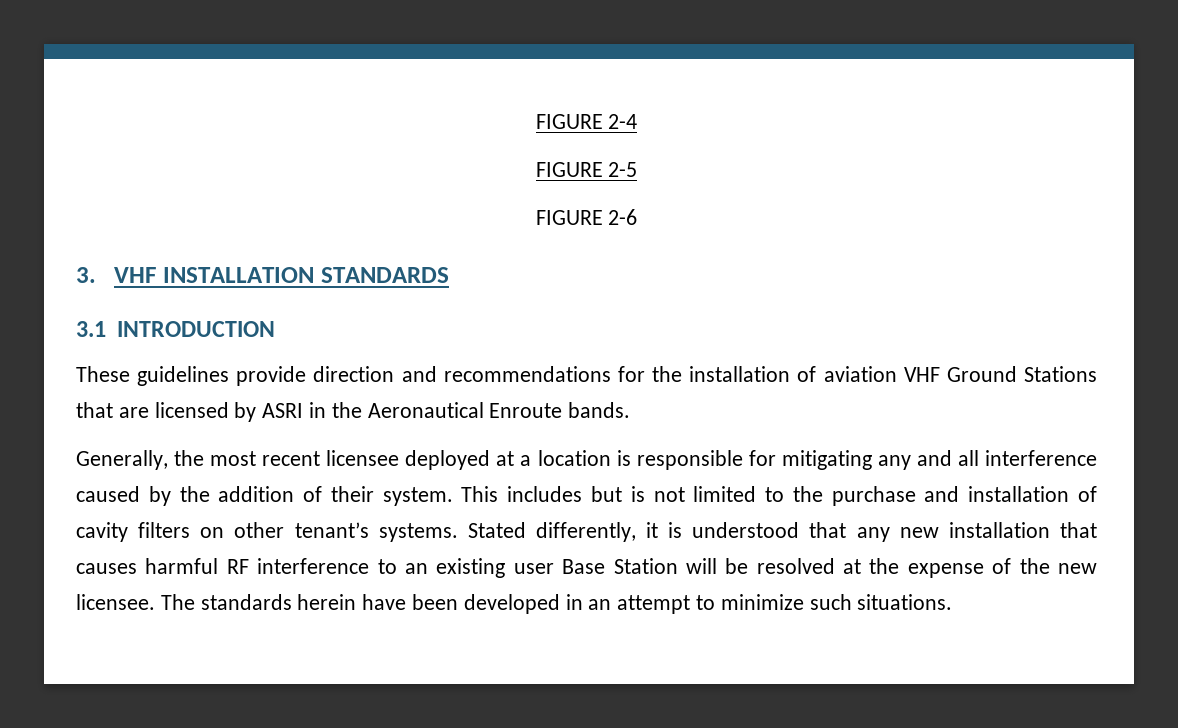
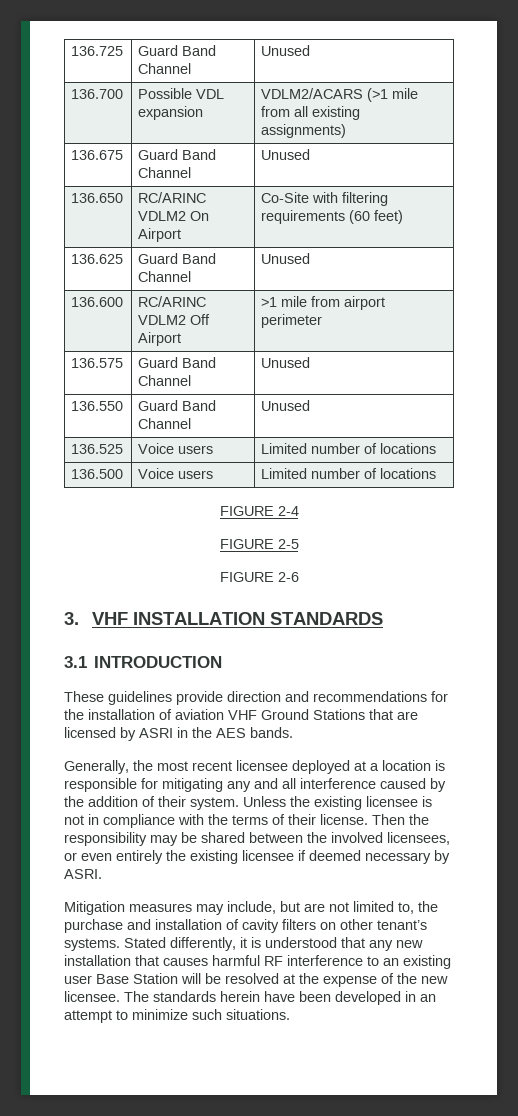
+ 136.725 | Guard Band Channel | Unused
+ 136.700 | Possible VDL expansion | VDLM2/ACARS (>1 mile from all existing assignments)
+ 136.675 | Guard Band Channel | Unused
+ 136.650 | RC/ARINC VDLM2 On Airport | Co-Site with filtering requirements (60 feet)
+ 136.625 | Guard Band Channel | Unused
+ 136.600 | RC/ARINC VDLM2 Off Airport | >1 mile from airport perimeter
+ 136.575 | Guard Band Channel | Unused
+ 136.550 | Guard Band Channel | Unused
+ 136.525 | Voice users | Limited number of locations
+ 136.500 | Voice users | Limited number of locations
- These guidelines provide direction and recommendations for the installation of aviation VHF Ground Stations that are licensed by ASRI in the Aeronautical Enroute bands.
+ These guidelines provide direction and recommendations for the installation of aviation VHF Ground Stations that are licensed by ASRI in the AES bands.
- This includes but is not limited to the purchase and installation of cavity filters on other tenant’s systems.
+ Unless the existing licensee is not in compliance with the terms of their license. Then the responsibility may be shared between the involved licensees, or even entirely the existing licensee if deemed necessary by ASRI.
+ Mitigation measures may include, but are not limited to, the purchase and installation of cavity filters on other tenant’s systems.

